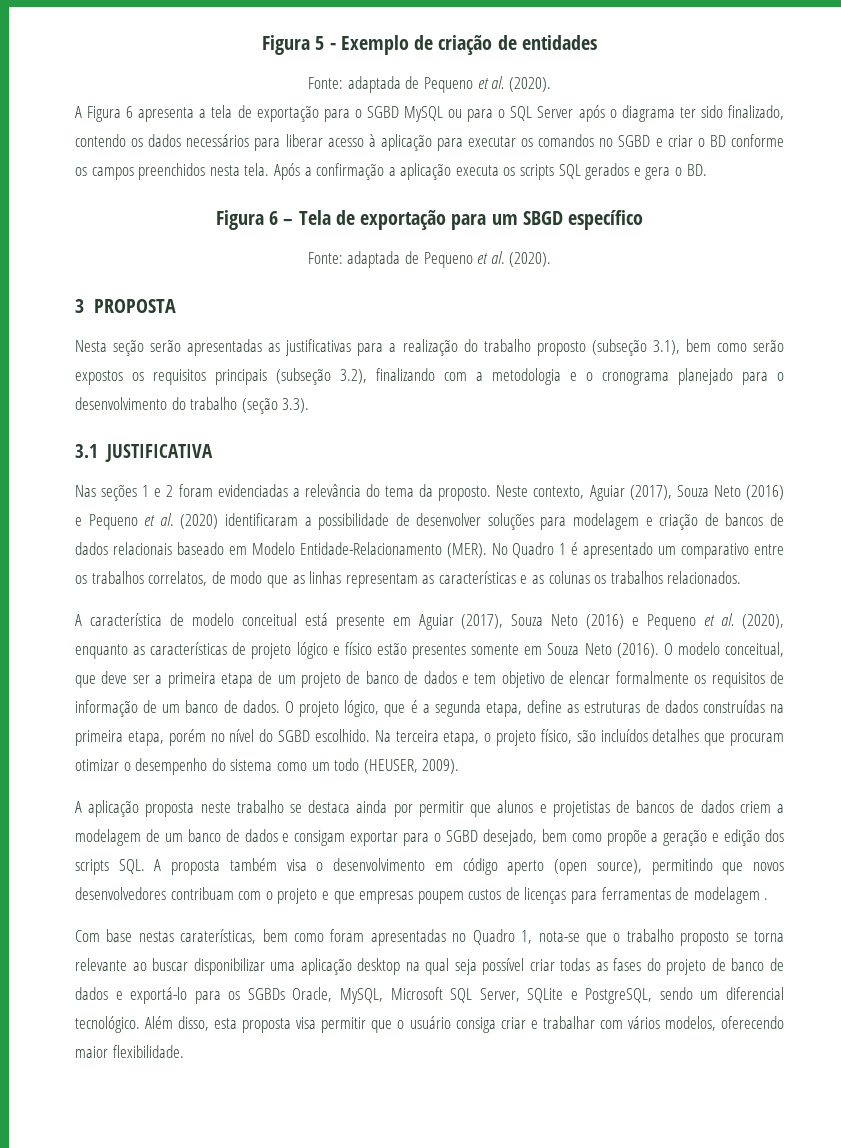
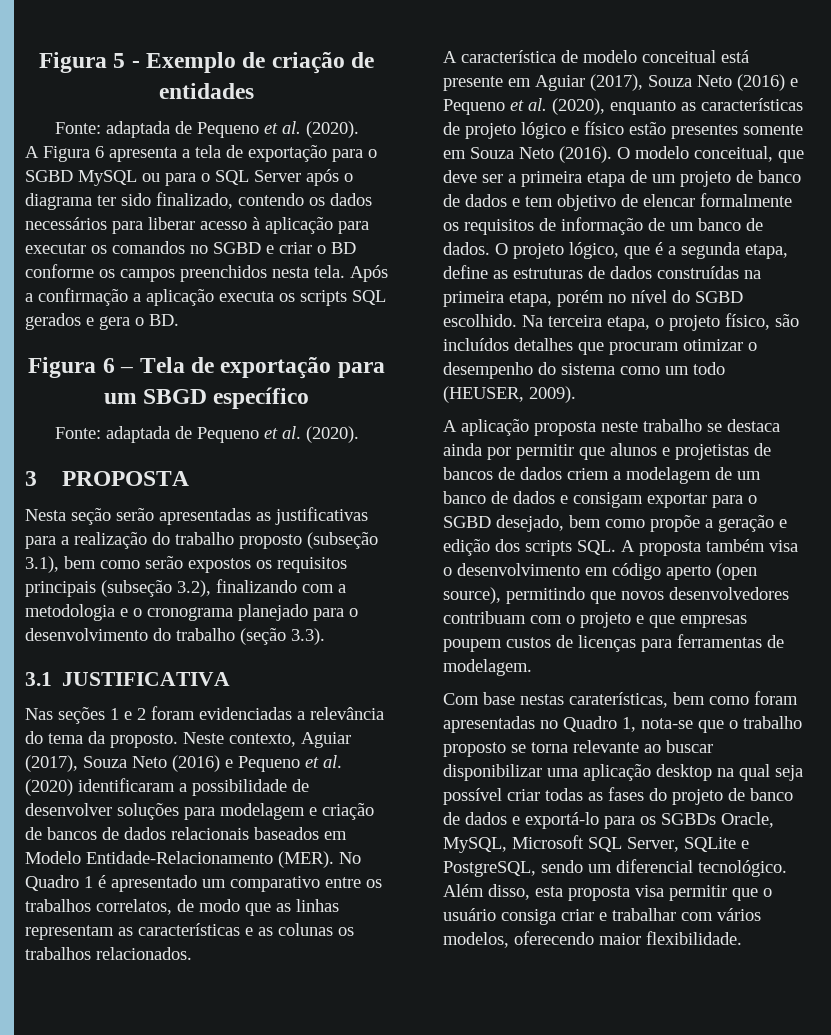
- Neste contexto, Aguiar (2017), Souza Neto (2016) e Pequeno et al. (2020) identificaram a possibilidade de desenvolver soluções para modelagem e criação de bancos de dados relacionais baseado em Modelo Entidade-Relacionamento (MER).
+ Neste contexto, Aguiar (2017), Souza Neto (2016) e Pequeno et al. (2020) identificaram a possibilidade de desenvolver soluções para modelagem e criação de bancos de dados relacionais baseados em Modelo Entidade-Relacionamento (MER).
- A aplicação proposta neste trabalho se destaca ainda por permitir que alunos e projetistas de bancos de dados criem a modelagem de um banco de dados e consigam exportar para o SGBD desejado, bem como propõe a geração e edição dos scripts SQL. A proposta também visa o desenvolvimento em código aperto (open source), permitindo que novos desenvolvedores contribuam com o projeto e que empresas poupem custos de licenças para ferramentas de modelagem .
+ A aplicação proposta neste trabalho se destaca ainda por permitir que alunos e projetistas de bancos de dados criem a modelagem de um banco de dados e consigam exportar para o SGBD desejado, bem como propõe a geração e edição dos scripts SQL. A proposta também visa o desenvolvimento em código aperto (open source), permitindo que novos desenvolvedores contribuam com o projeto e que empresas poupem custos de licenças para ferramentas de modelagem.

